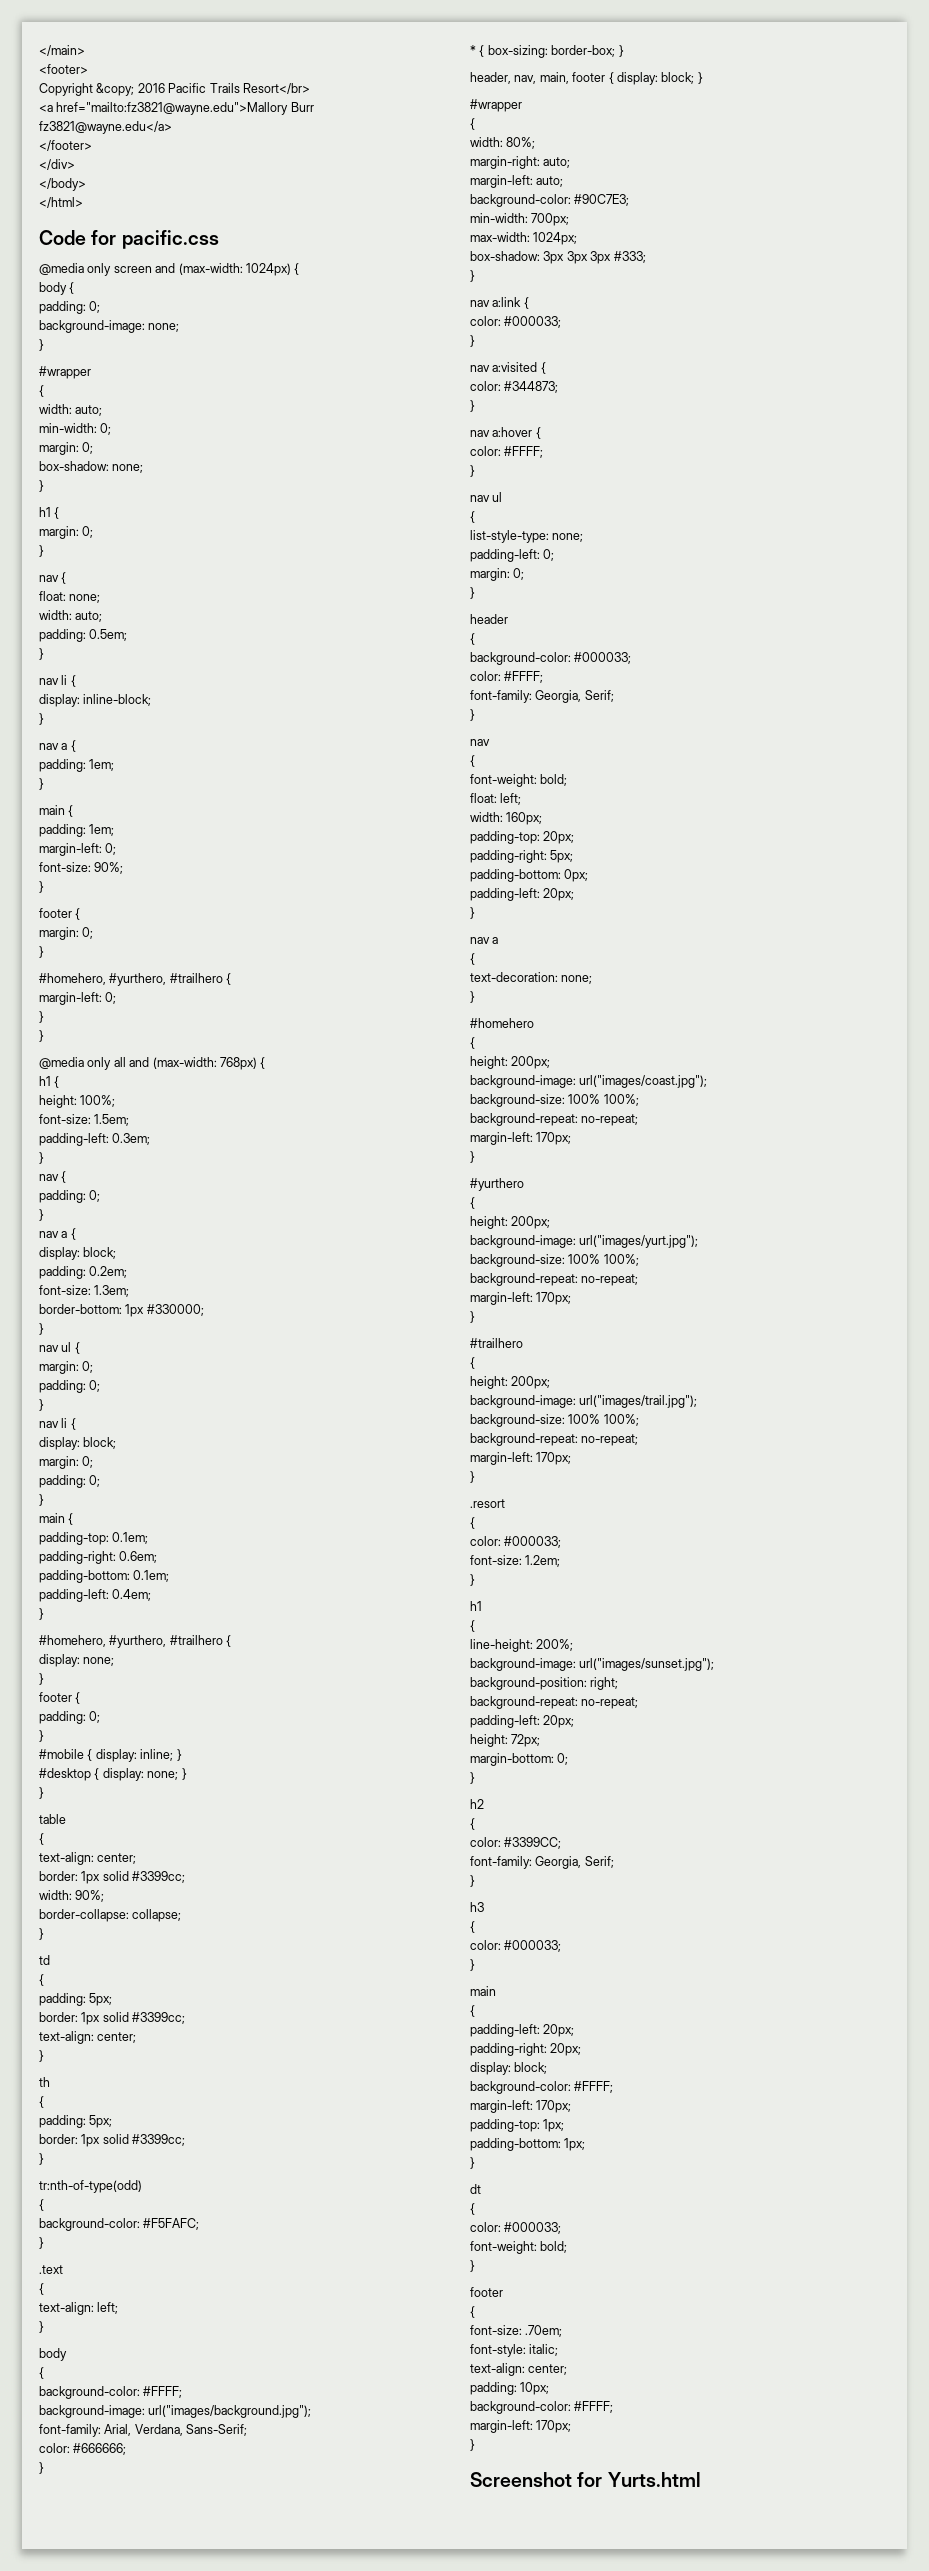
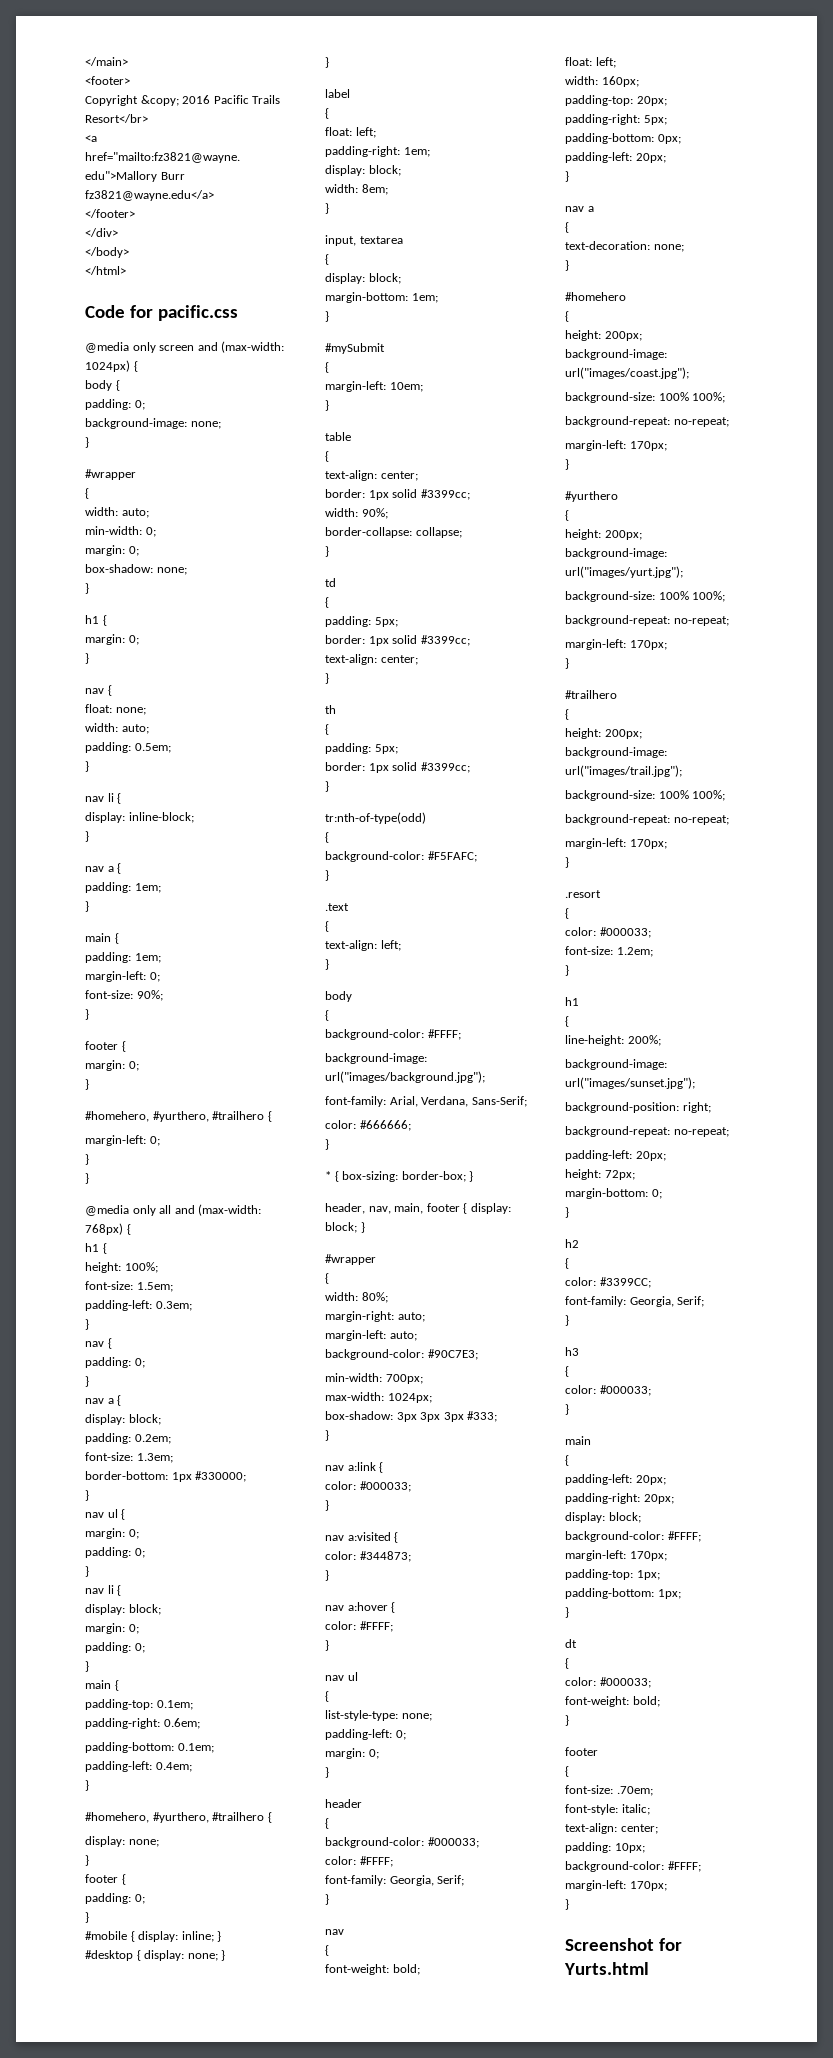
+ label
+ {
+ float: left;
+ padding-right: 1em;
+ display: block;
+ width: 8em;
+ }
+ input, textarea
+ {
+ display: block;
+ margin-bottom: 1em;
+ }
+ #mySubmit
+ {
+ margin-left: 10em;
+ }

